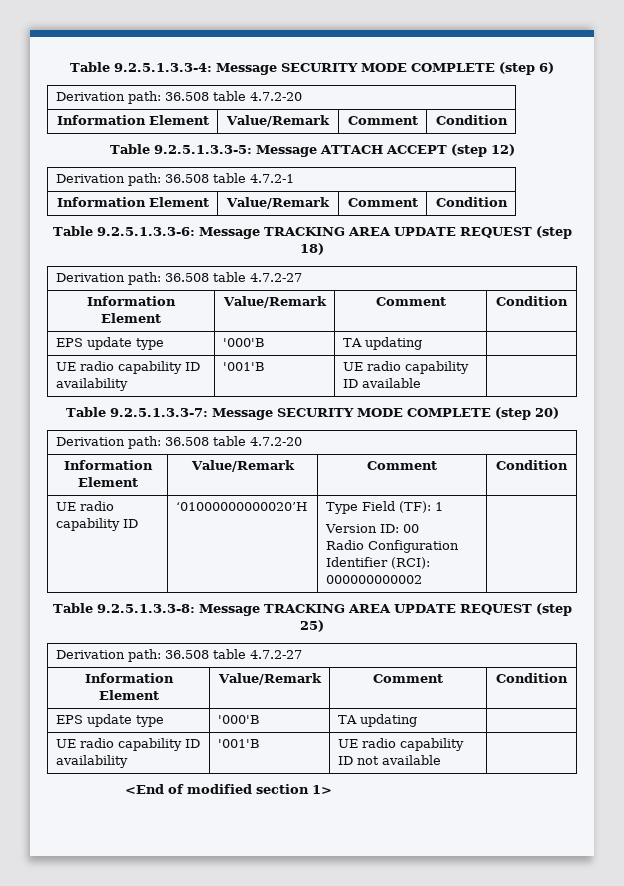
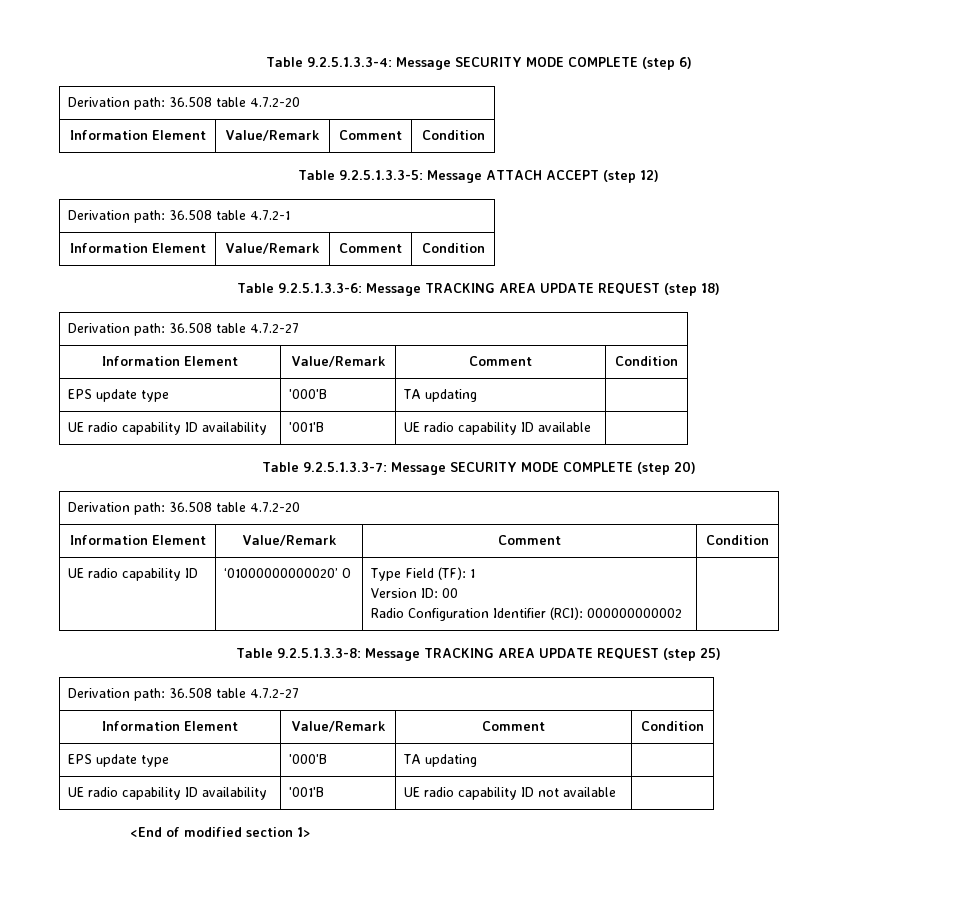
- UE radio capability ID | ‘01000000000020’H | Type Field (TF): 1
+ UE radio capability ID | ‘01000000000020’ O | Type Field (TF): 1

